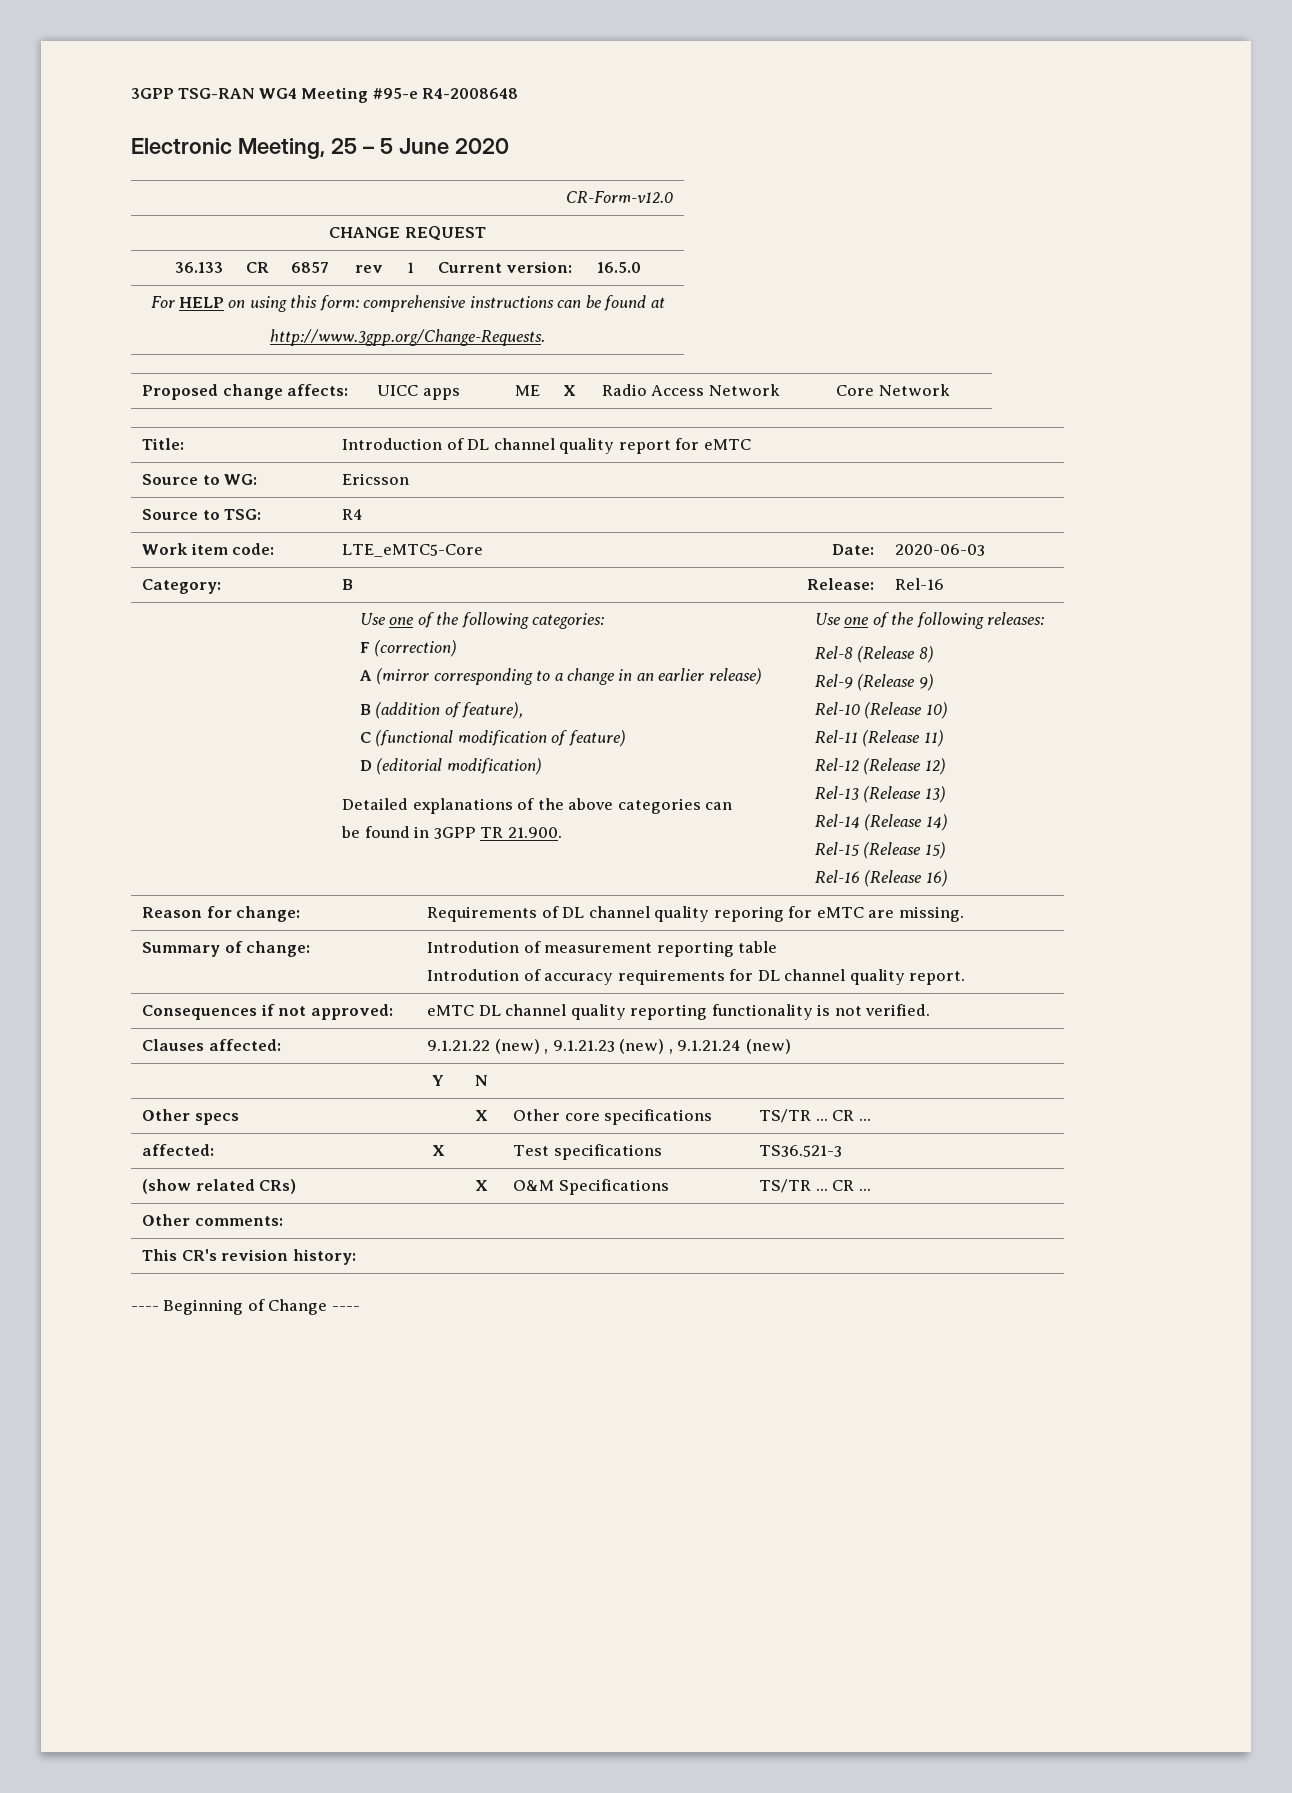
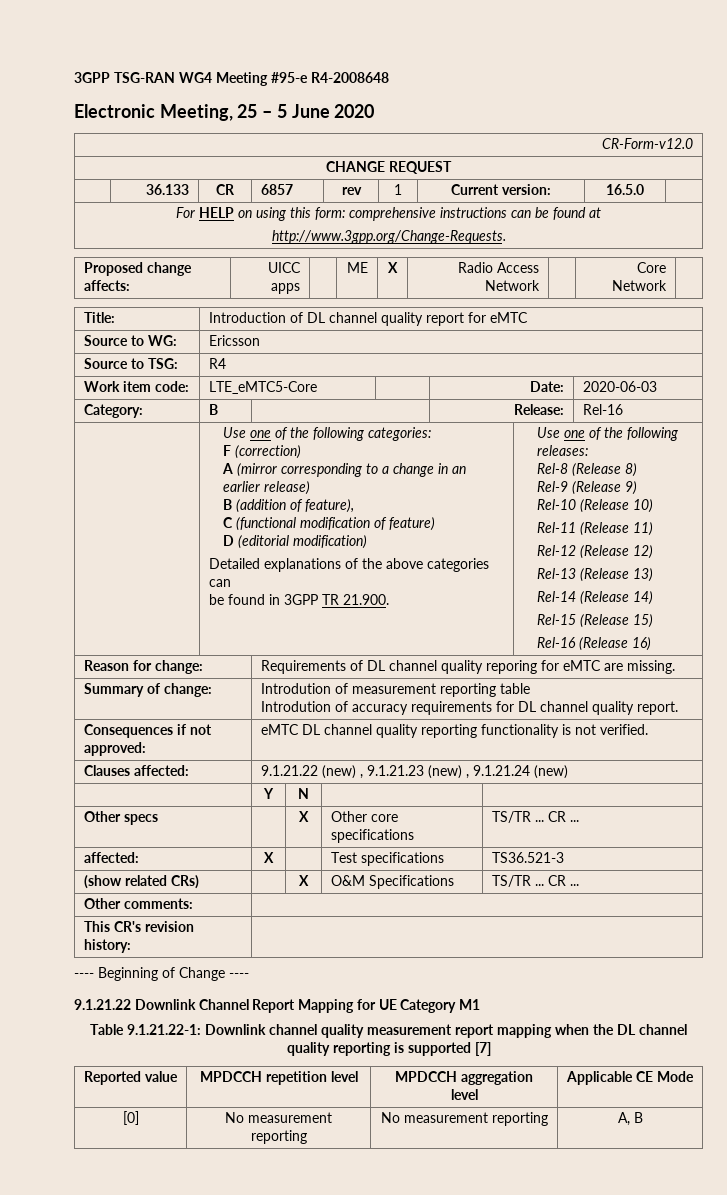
+ 9.1.21.22 Downlink Channel Report Mapping for UE Category M1
+ Table 9.1.21.22-1: Downlink channel quality measurement report mapping when the DL channel quality reporting is supported [7]
+ Reported value | MPDCCH repetition level | MPDCCH aggregation level | Applicable CE Mode
+ [0] | No measurement reporting | No measurement reporting | A, B

